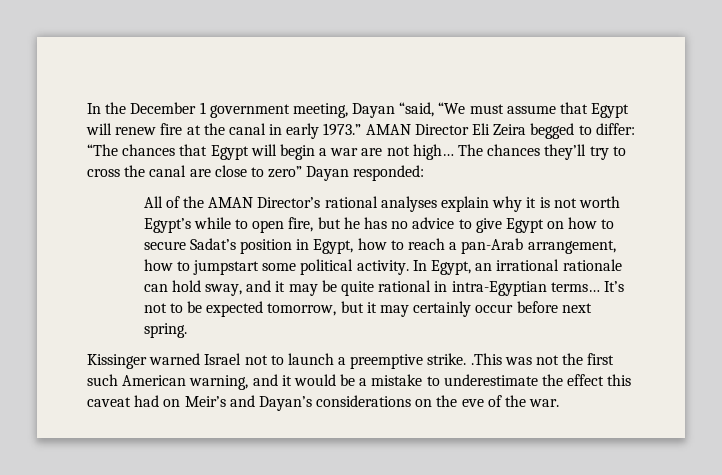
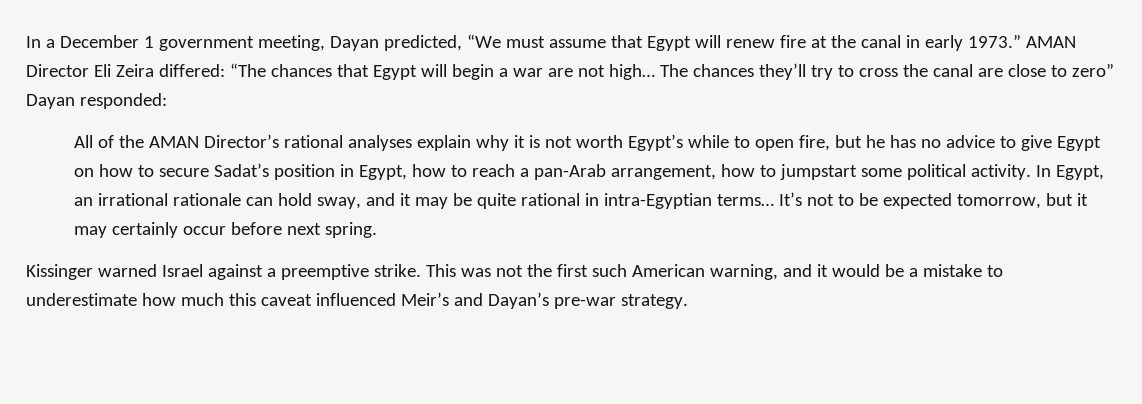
- In the December 1 government meeting, Dayan “said, “We must assume that Egypt will renew fire at the canal in early 1973.”
+ In a December 1 government meeting, Dayan predicted, “We must assume that Egypt will renew fire at the canal in early 1973.”
- AMAN Director Eli Zeira begged to differ: “The chances that Egypt will begin a war are not high…
+ AMAN Director Eli Zeira differed: “The chances that Egypt will begin a war are not high…
- Kissinger warned Israel not to launch a preemptive strike. .This was not the first such American warning, and it would be a mistake to underestimate the effect this caveat had on Meir’s and Dayan’s considerations on the eve of the war.
+ Kissinger warned Israel against a preemptive strike. This was not the first such American warning, and it would be a mistake to underestimate how much this caveat influenced Meir’s and Dayan’s pre-war strategy.

